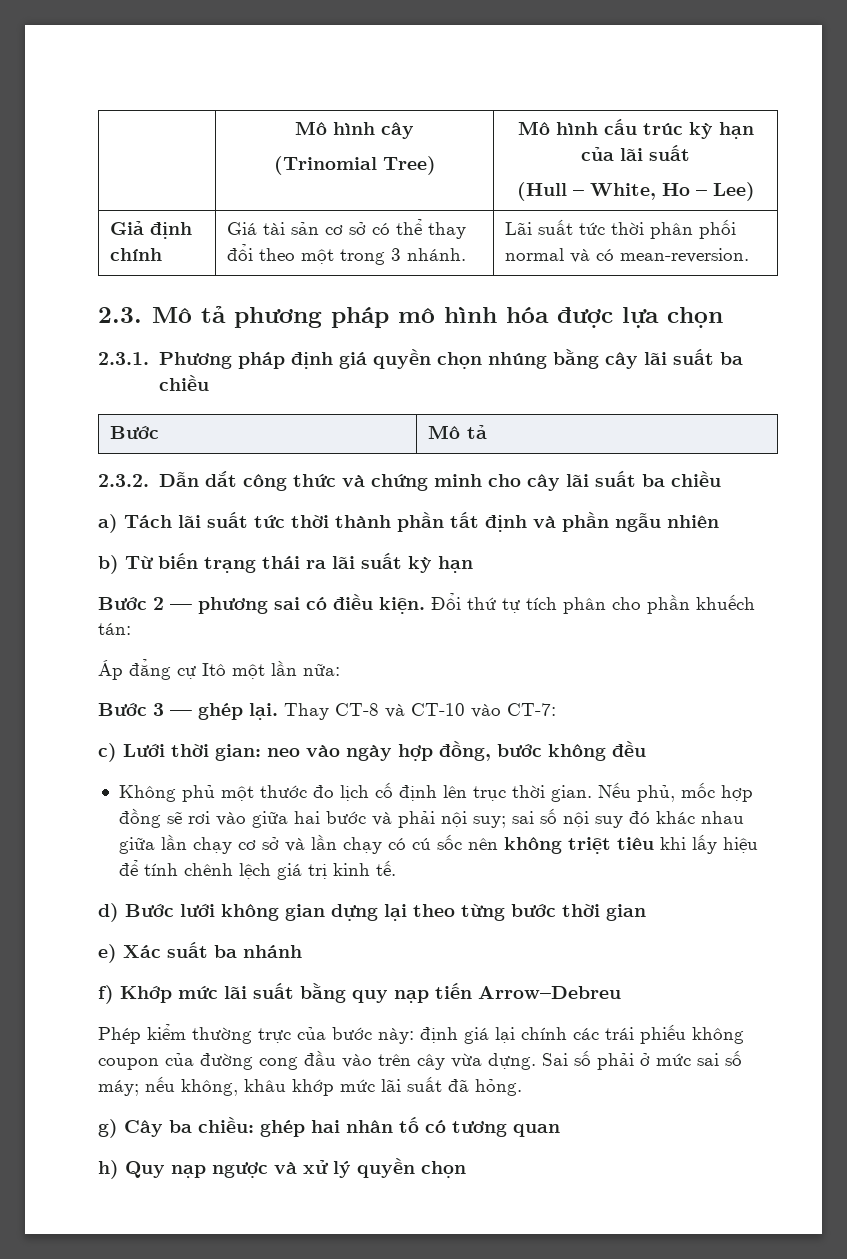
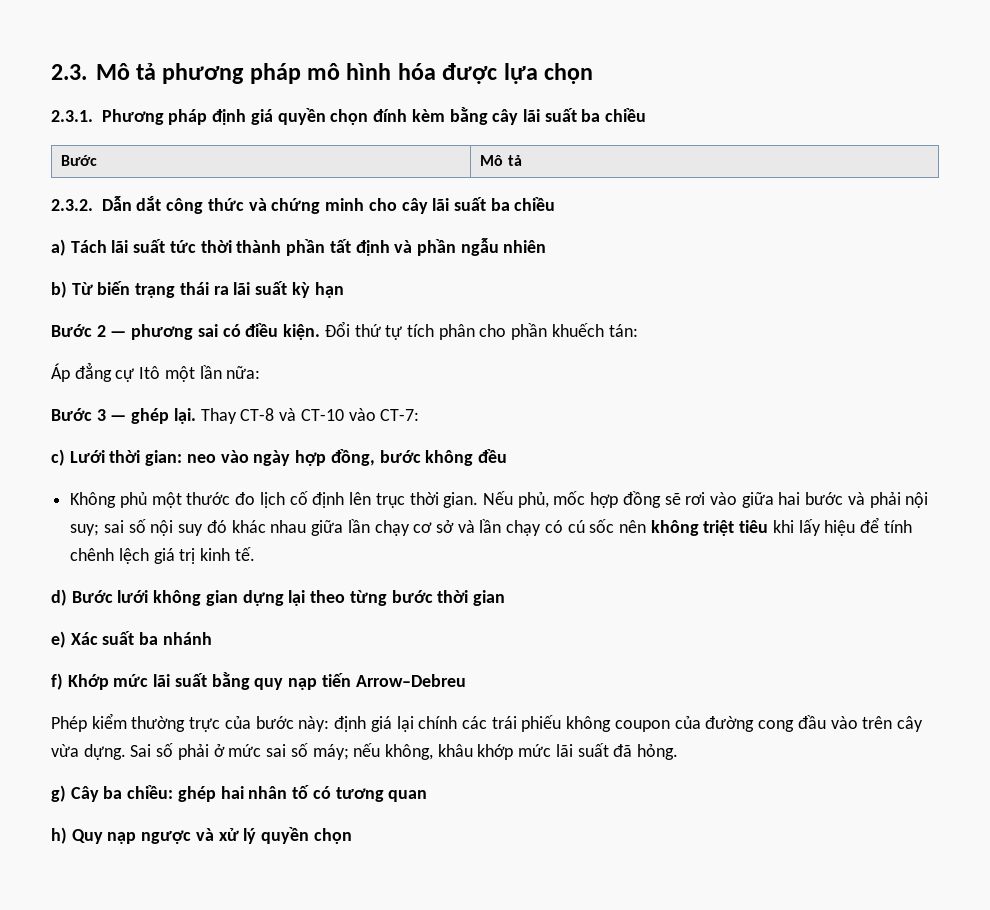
- | Mô hình cây
- (Trinomial Tree) | Mô hình cấu trúc kỳ hạn của lãi suất
- (Hull – White, Ho – Lee)
- Giả định chính | Giá tài sản cơ sở có thể thay đổi theo một trong 3 nhánh. | Lãi suất tức thời phân phối normal và có mean-reversion.
- 2.3.1. Phương pháp định giá quyền chọn nhúng bằng cây lãi suất ba chiều
+ 2.3.1. Phương pháp định giá quyền chọn đính kèm bằng cây lãi suất ba chiều

